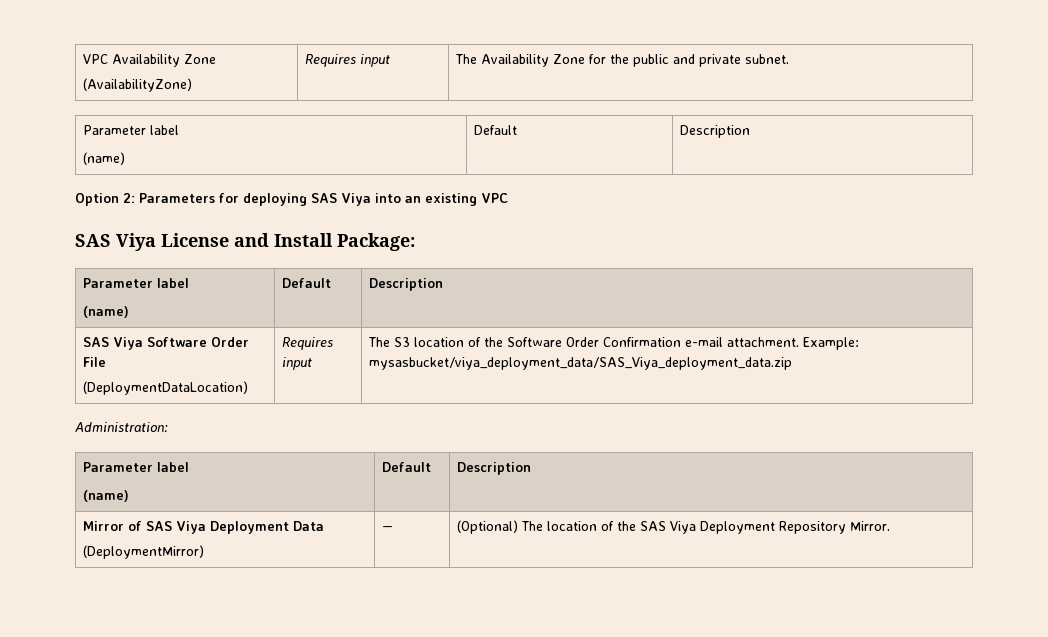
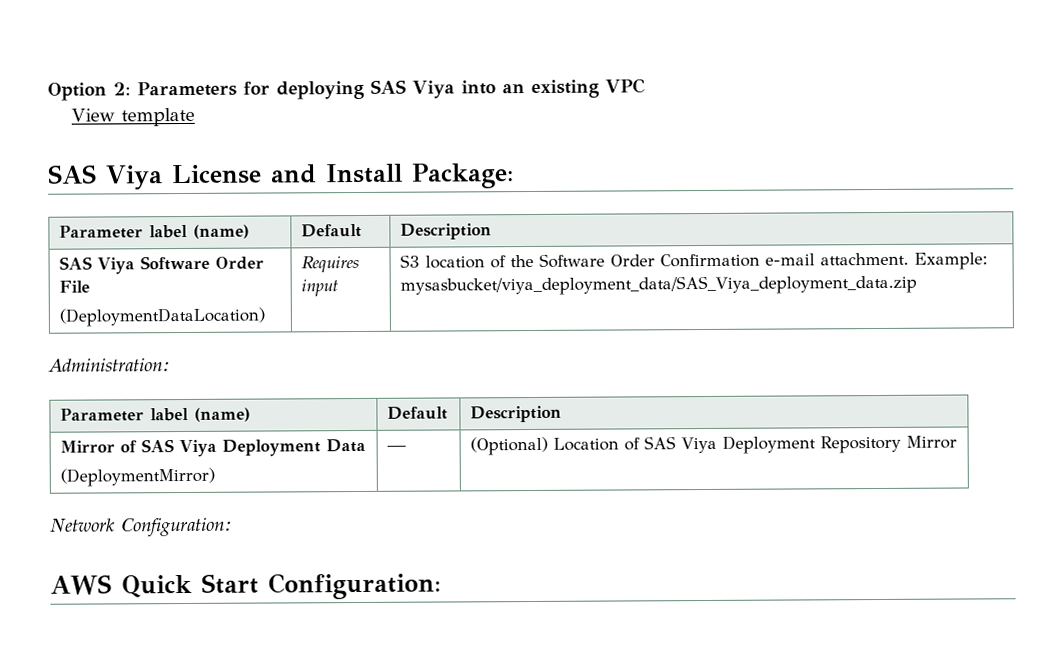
- VPC Availability Zone
- (AvailabilityZone) | Requires input | The Availability Zone for the public and private subnet.
- Parameter label
- (name) | Default | Description
+ View template
  SAS Viya License and Install Package:
- Parameter label
- (name) | Default | Description
+ Parameter label (name) | Default | Description
  SAS Viya Software Order File
- (DeploymentDataLocation) | Requires input | The S3 location of the Software Order Confirmation e-mail attachment. Example: mysasbucket/viya_deployment_data/SAS_Viya_deployment_data.zip
+ (DeploymentDataLocation) | Requires input | S3 location of the Software Order Confirmation e-mail attachment. Example: mysasbucket/viya_deployment_data/SAS_Viya_deployment_data.zip
  Administration:
- Parameter label
- (name) | Default | Description
+ Parameter label (name) | Default | Description
  Mirror of SAS Viya Deployment Data
- (DeploymentMirror) | — | (Optional) The location of the SAS Viya Deployment Repository Mirror.
+ (DeploymentMirror) | — | (Optional) Location of SAS Viya Deployment Repository Mirror
+ Network Configuration:
+ AWS Quick Start Configuration:

